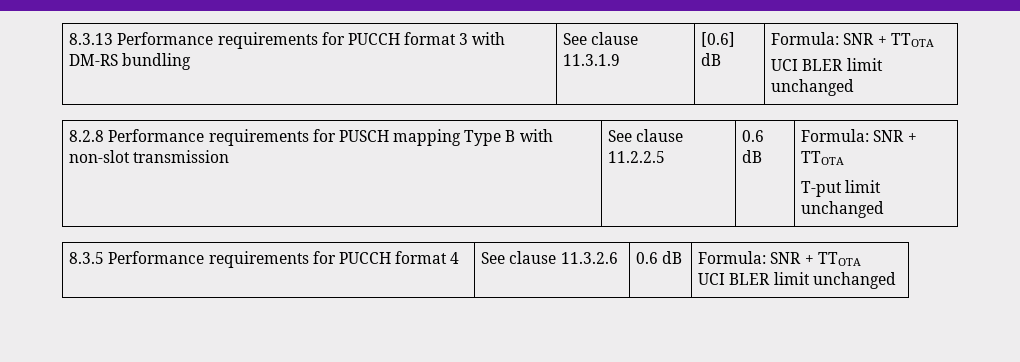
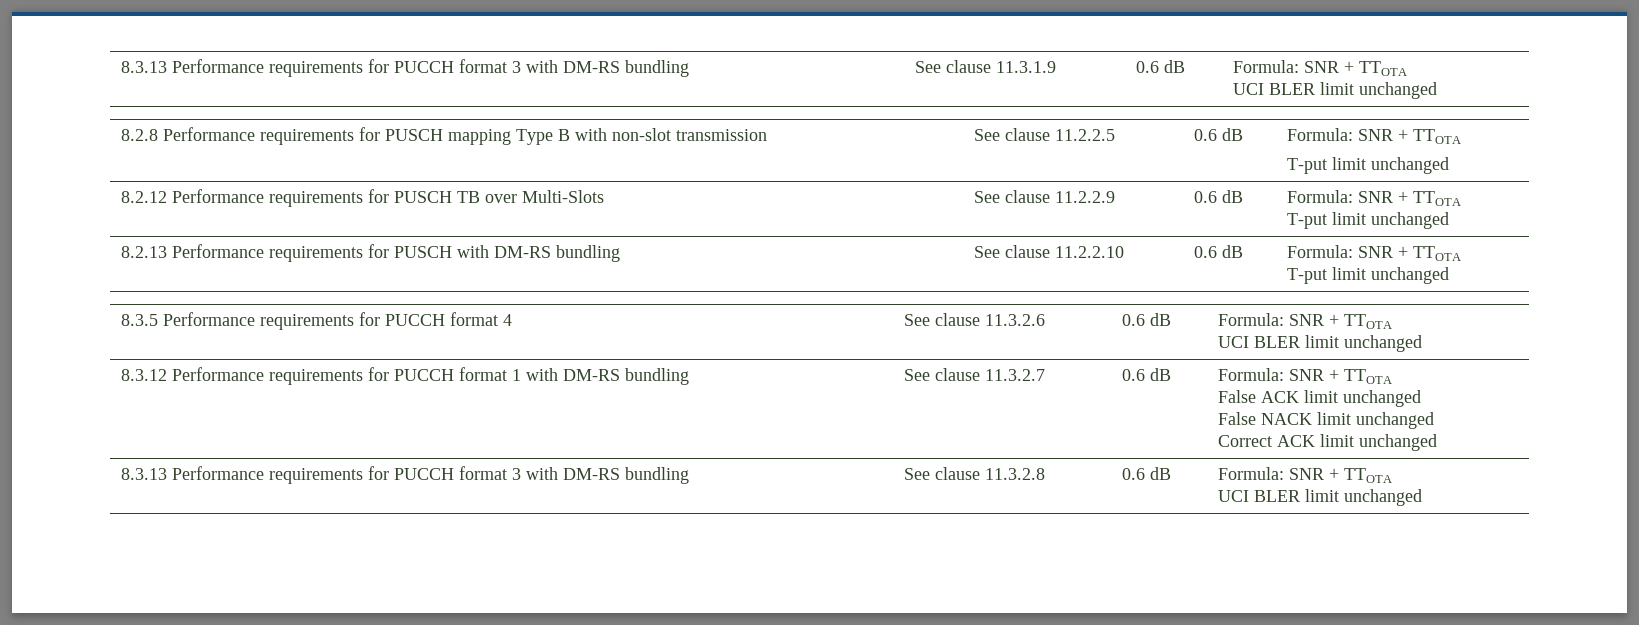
- 8.3.13 Performance requirements for PUCCH format 3 with DM-RS bundling | See clause 11.3.1.9 | [0.6] dB | Formula: SNR + TTOTA
+ 8.3.13 Performance requirements for PUCCH format 3 with DM-RS bundling | See clause 11.3.1.9 | 0.6 dB | Formula: SNR + TTOTA
+ 8.2.12 Performance requirements for PUSCH TB over Multi-Slots | See clause 11.2.2.9 | 0.6 dB | Formula: SNR + TTOTA
+ T-put limit unchanged
+ 8.2.13 Performance requirements for PUSCH with DM-RS bundling | See clause 11.2.2.10 | 0.6 dB | Formula: SNR + TTOTA
+ T-put limit unchanged
+ 8.3.12 Performance requirements for PUCCH format 1 with DM-RS bundling | See clause 11.3.2.7 | 0.6 dB | Formula: SNR + TTOTA
+ False ACK limit unchanged
+ False NACK limit unchanged
+ Correct ACK limit unchanged
+ 8.3.13 Performance requirements for PUCCH format 3 with DM-RS bundling | See clause 11.3.2.8 | 0.6 dB | Formula: SNR + TTOTA
+ UCI BLER limit unchanged

